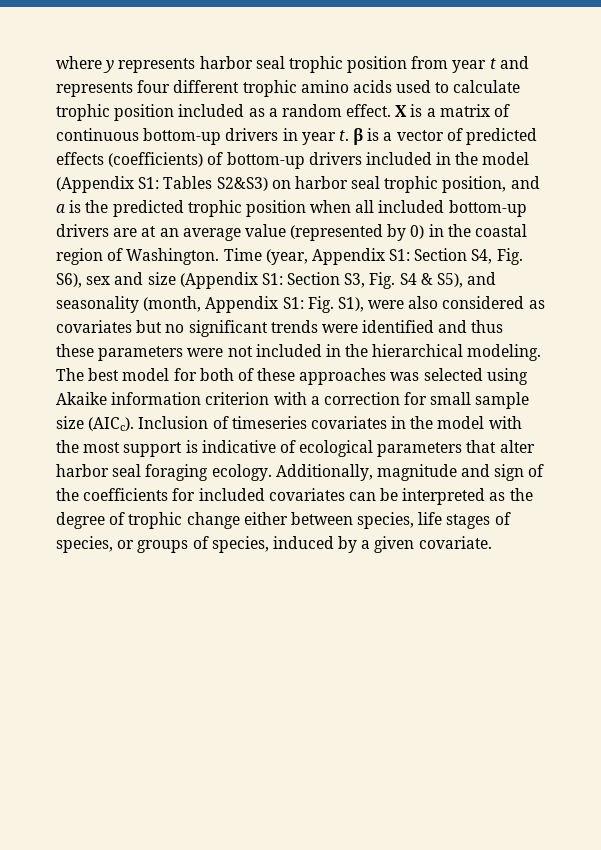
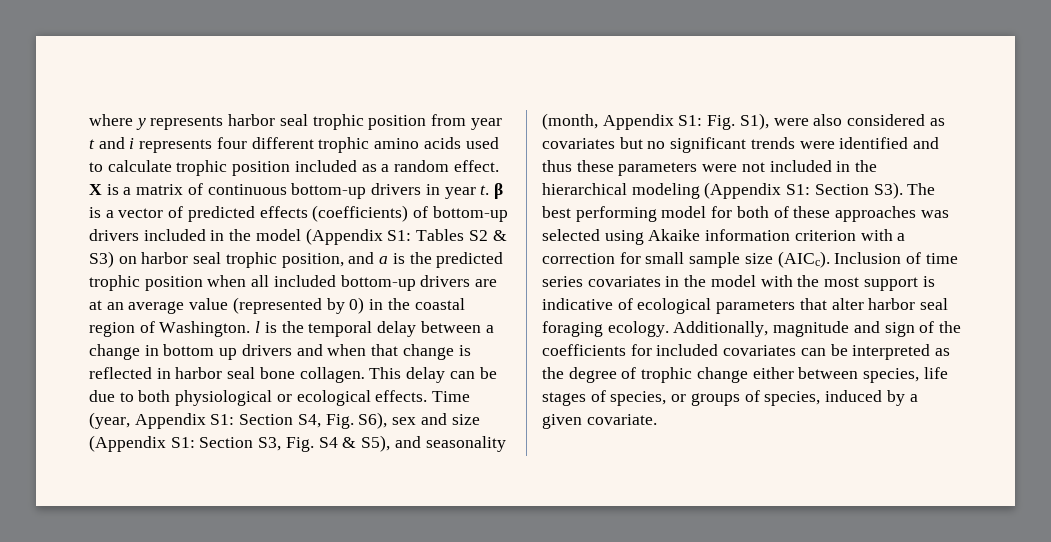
- where y represents harbor seal trophic position from year t and represents four different trophic amino acids used to calculate trophic position included as a random effect.
+ where y represents harbor seal trophic position from year t and i represents four different trophic amino acids used to calculate trophic position included as a random effect.
- X is a matrix of continuous bottom-up drivers in year t. β is a vector of predicted effects (coefficients) of bottom-up drivers included in the model (Appendix S1: Tables S2&S3) on harbor seal trophic position, and a is the predicted trophic position when all included bottom-up drivers are at an average value (represented by 0) in the coastal region of Washington.
+ X is a matrix of continuous bottom-up drivers in year t. β is a vector of predicted effects (coefficients) of bottom-up drivers included in the model (Appendix S1: Tables S2 & S3) on harbor seal trophic position, and a is the predicted trophic position when all included bottom-up drivers are at an average value (represented by 0) in the coastal region of Washington. l is the temporal delay between a change in bottom up drivers and when that change is reflected in harbor seal bone collagen. This delay can be due to both physiological or ecological effects.
- Fig. S1), were also considered as covariates but no significant trends were identified and thus these parameters were not included in the hierarchical modeling. The best model for both of these approaches was selected using Akaike information criterion with a correction for small sample size (AICc).
+ Fig. S1), were also considered as covariates but no significant trends were identified and thus these parameters were not included in the hierarchical modeling (Appendix S1: Section S3). The best performing model for both of these approaches was selected using Akaike information criterion with a correction for small sample size (AICc).
- Inclusion of timeseries covariates in the model with the most support is indicative of ecological parameters that alter harbor seal foraging ecology.
+ Inclusion of time series covariates in the model with the most support is indicative of ecological parameters that alter harbor seal foraging ecology.

